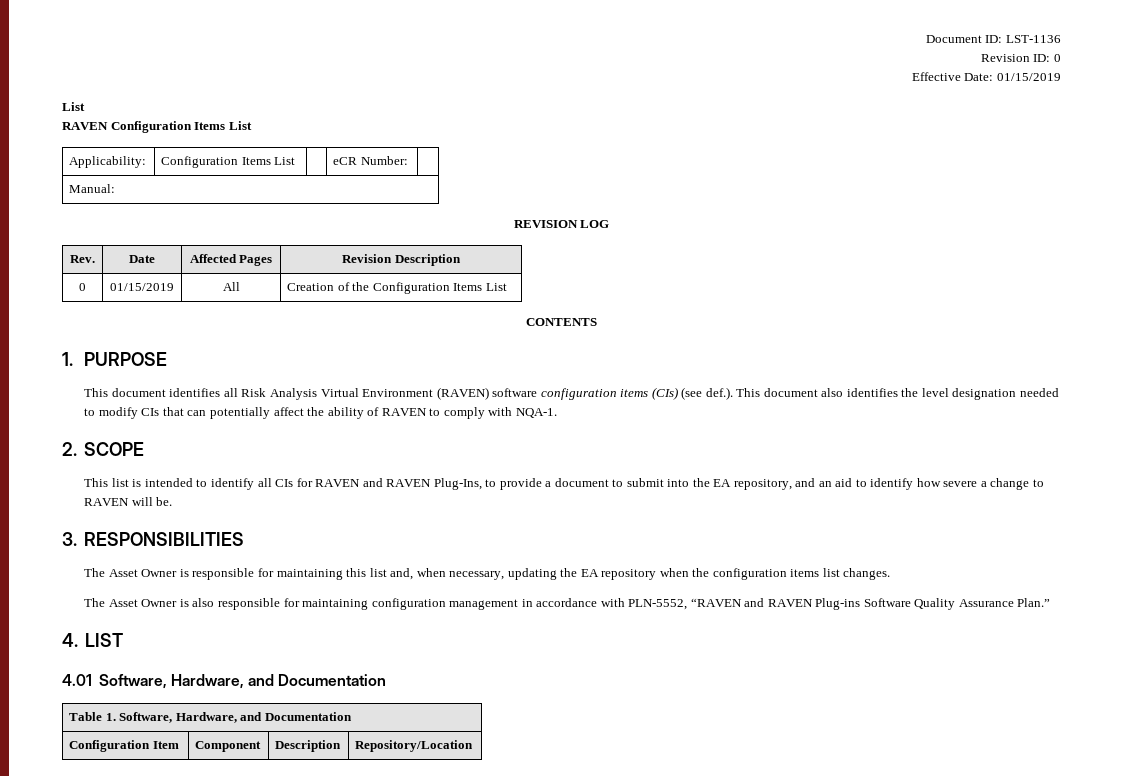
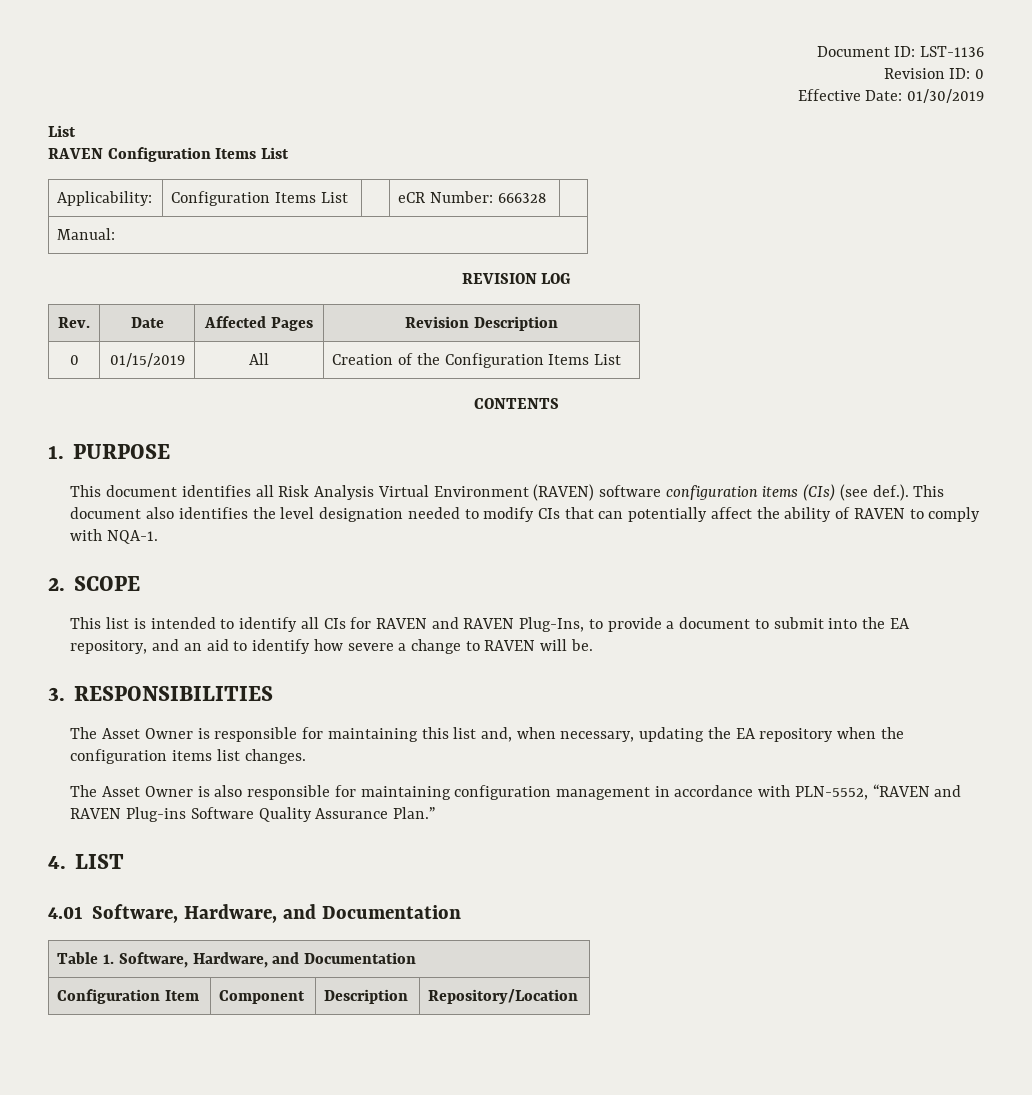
- Effective Date: 01/15/2019
+ Effective Date: 01/30/2019
- Applicability: | Configuration Items List | | eCR Number: |
+ Applicability: | Configuration Items List | | eCR Number: 666328 |

